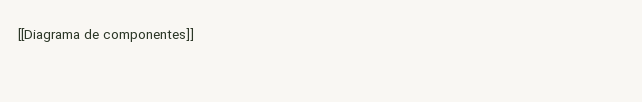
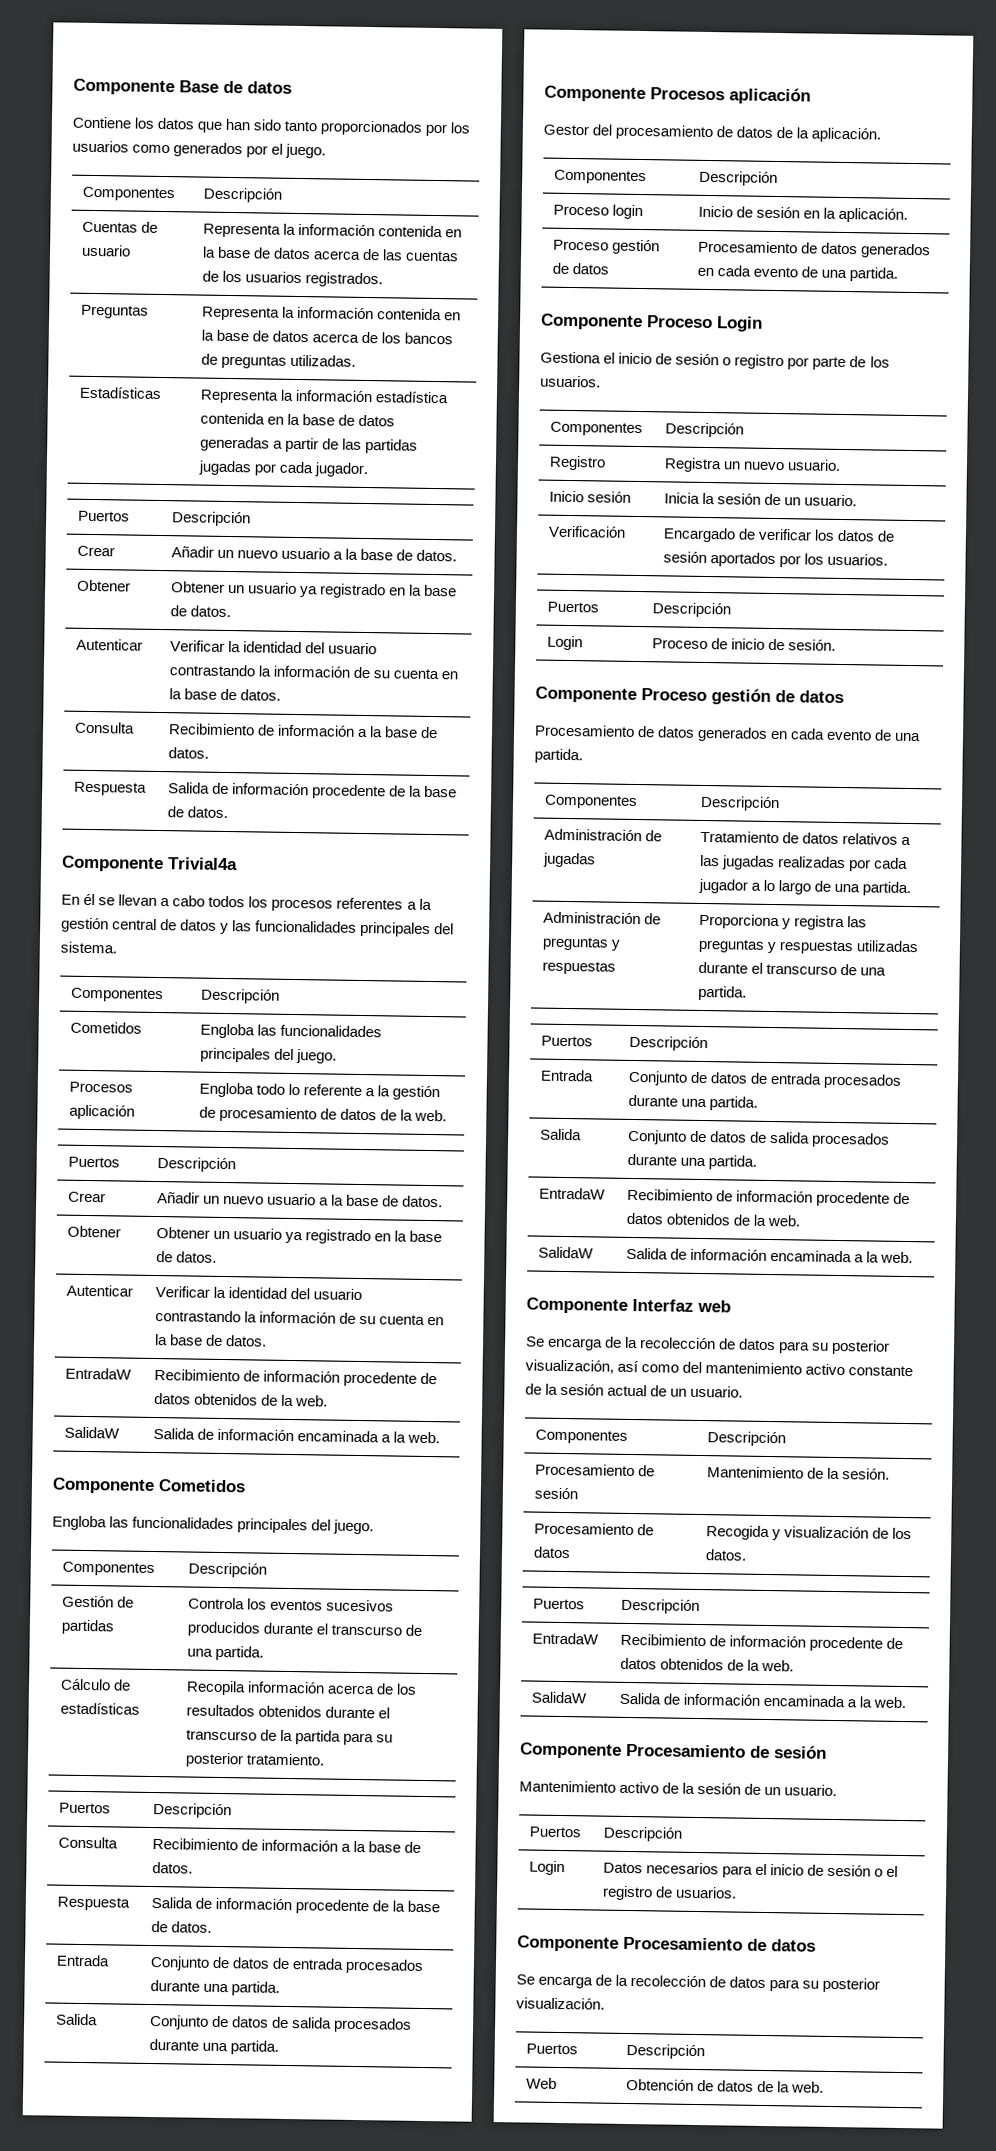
- [[Diagrama de componentes]]
+ Componente Base de datos
+ Contiene los datos que han sido tanto proporcionados por los usuarios como generados por el juego.
+ Componentes | Descripción
+ Cuentas de usuario | Representa la información contenida en la base de datos acerca de las cuentas de los usuarios registrados.
+ Preguntas | Representa la información contenida en la base de datos acerca de los bancos de preguntas utilizadas.
+ Estadísticas | Representa la información estadística contenida en la base de datos generadas a partir de las partidas jugadas por cada jugador.
+ Puertos | Descripción
+ Crear | Añadir un nuevo usuario a la base de datos.
+ Obtener | Obtener un usuario ya registrado en la base de datos.
+ Autenticar | Verificar la identidad del usuario contrastando la información de su cuenta en la base de datos.
+ Consulta | Recibimiento de información a la base de datos.
+ Respuesta | Salida de información procedente de la base de datos.
+ Componente Trivial4a
+ En él se llevan a cabo todos los procesos referentes a la gestión central de datos y las funcionalidades principales del sistema.
+ Componentes | Descripción
+ Cometidos | Engloba las funcionalidades principales del juego.
+ Procesos aplicación | Engloba todo lo referente a la gestión de procesamiento de datos de la web.
+ Puertos | Descripción
+ Crear | Añadir un nuevo usuario a la base de datos.
+ Obtener | Obtener un usuario ya registrado en la base de datos.
+ Autenticar | Verificar la identidad del usuario contrastando la información de su cuenta en la base de datos.
+ EntradaW | Recibimiento de información procedente de datos obtenidos de la web.
+ SalidaW | Salida de información encaminada a la web.
+ Componente Cometidos
+ Engloba las funcionalidades principales del juego.
+ Componentes | Descripción
+ Gestión de partidas | Controla los eventos sucesivos producidos durante el transcurso de una partida.
+ Cálculo de estadísticas | Recopila información acerca de los resultados obtenidos durante el transcurso de la partida para su posterior tratamiento.
+ Puertos | Descripción
+ Consulta | Recibimiento de información a la base de datos.
+ Respuesta | Salida de información procedente de la base de datos.
+ Entrada | Conjunto de datos de entrada procesados durante una partida.
+ Salida | Conjunto de datos de salida procesados durante una partida.
+ Componente Procesos aplicación
+ Gestor del procesamiento de datos de la aplicación.
+ Componentes | Descripción
+ Proceso login | Inicio de sesión en la aplicación.
+ Proceso gestión de datos | Procesamiento de datos generados en cada evento de una partida.
+ Componente Proceso Login
+ Gestiona el inicio de sesión o registro por parte de los usuarios.
+ Componentes | Descripción
+ Registro | Registra un nuevo usuario.
+ Inicio sesión | Inicia la sesión de un usuario.
+ Verificación | Encargado de verificar los datos de sesión aportados por los usuarios.
+ Puertos | Descripción
+ Login | Proceso de inicio de sesión.
+ Componente Proceso gestión de datos
+ Procesamiento de datos generados en cada evento de una partida.
+ Componentes | Descripción
+ Administración de jugadas | Tratamiento de datos relativos a las jugadas realizadas por cada jugador a lo largo de una partida.
+ Administración de preguntas y respuestas | Proporciona y registra las preguntas y respuestas utilizadas durante el transcurso de una partida.
+ Puertos | Descripción
+ Entrada | Conjunto de datos de entrada procesados durante una partida.
+ Salida | Conjunto de datos de salida procesados durante una partida.
+ EntradaW | Recibimiento de información procedente de datos obtenidos de la web.
+ SalidaW | Salida de información encaminada a la web.
+ Componente Interfaz web
+ Se encarga de la recolección de datos para su posterior visualización, así como del mantenimiento activo constante de la sesión actual de un usuario.
+ Componentes | Descripción
+ Procesamiento de sesión | Mantenimiento de la sesión.
+ Procesamiento de datos | Recogida y visualización de los datos.
+ Puertos | Descripción
+ EntradaW | Recibimiento de información procedente de datos obtenidos de la web.
+ SalidaW | Salida de información encaminada a la web.
+ Componente Procesamiento de sesión
+ Mantenimiento activo de la sesión de un usuario.
+ Puertos | Descripción
+ Login | Datos necesarios para el inicio de sesión o el registro de usuarios.
+ Componente Procesamiento de datos
+ Se encarga de la recolección de datos para su posterior visualización.
+ Puertos | Descripción
+ Web | Obtención de datos de la web.

